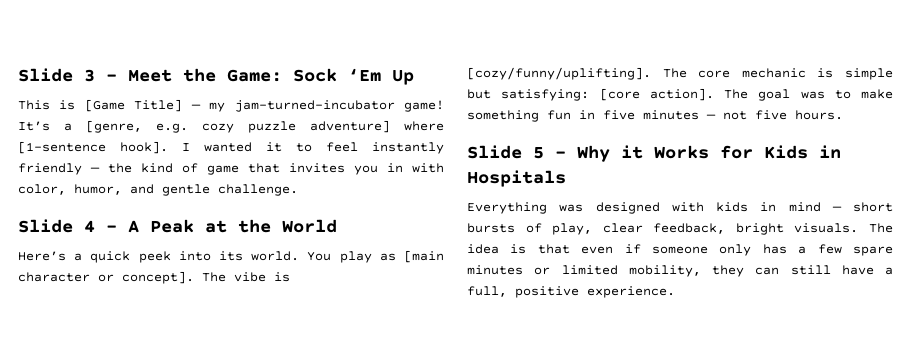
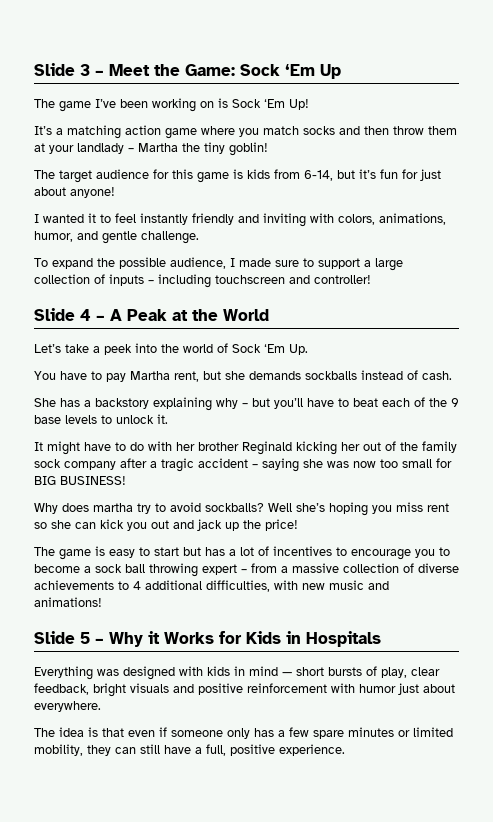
- This is [Game Title] — my jam-turned-incubator game! It’s a [genre, e.g. cozy puzzle adventure] where [1-sentence hook]. I wanted it to feel instantly friendly — the kind of game that invites you in with color, humor, and gentle challenge.
+ The game I’ve been working on is Sock ‘Em Up!
+ It’s a matching action game where you match socks and then throw them at your landlady – Martha the tiny goblin!
+ The target audience for this game is kids from 6-14, but it’s fun for just about anyone!
+ I wanted it to feel instantly friendly and inviting with colors, animations, humor, and gentle challenge.
+ To expand the possible audience, I made sure to support a large collection of inputs – including touchscreen and controller!
- Here’s a quick peek into its world. You play as [main character or concept]. The vibe is [cozy/funny/uplifting]. The core mechanic is simple but satisfying: [core action]. The goal was to make something fun in five minutes — not five hours.
+ Let’s take a peek into the world of Sock ‘Em Up.
+ You have to pay Martha rent, but she demands sockballs instead of cash.
+ She has a backstory explaining why – but you’ll have to beat each of the 9 base levels to unlock it.
+ It might have to do with her brother Reginald kicking her out of the family sock company after a tragic accident – saying she was now too small for BIG BUSINESS!
+ Why does martha try to avoid sockballs? Well she’s hoping you miss rent so she can kick you out and jack up the price!
+ The game is easy to start but has a lot of incentives to encourage you to become a sock ball throwing expert – from a massive collection of diverse achievements to 4 additional difficulties, with new music and animations!
- Everything was designed with kids in mind — short bursts of play, clear feedback, bright visuals. The idea is that even if someone only has a few spare minutes or limited mobility, they can still have a full, positive experience.
+ Everything was designed with kids in mind — short bursts of play, clear feedback, bright visuals and positive reinforcement with humor just about everywhere.
+ The idea is that even if someone only has a few spare minutes or limited mobility, they can still have a full, positive experience.

